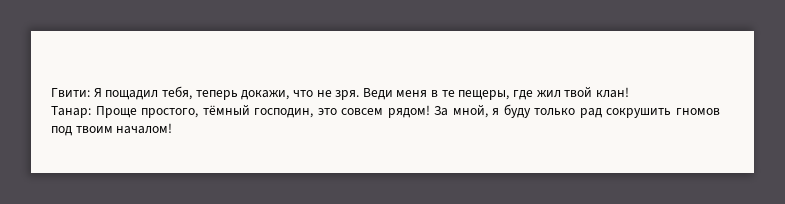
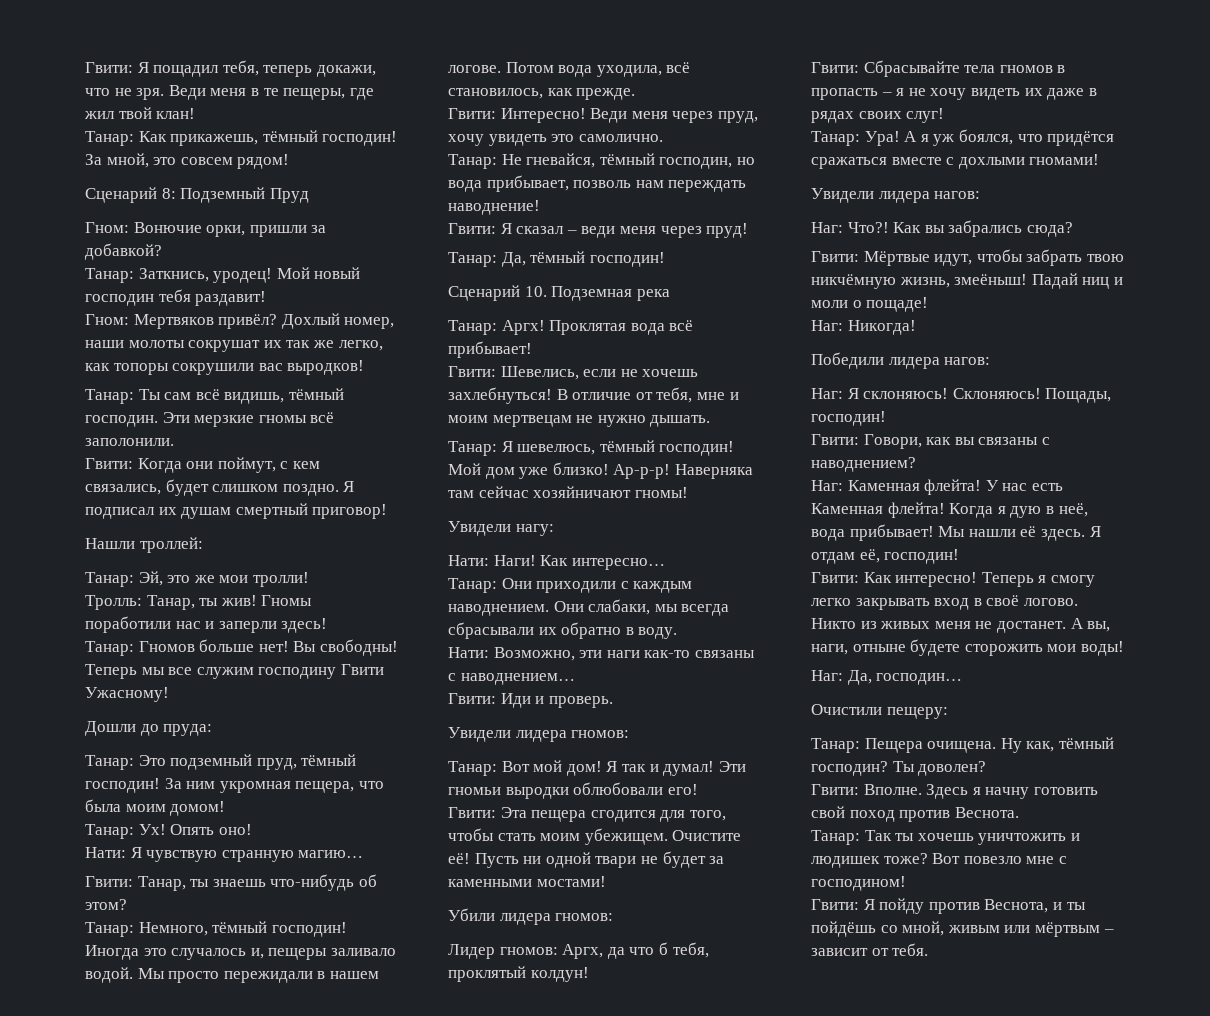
- Танар: Проще простого, тёмный господин, это совсем рядом! За мной, я буду только рад сокрушить гномов под твоим началом!
+ Танар: Как прикажешь, тёмный господин! За мной, это совсем рядом!
+ Сценарий 8: Подземный Пруд
+ Гном: Вонючие орки, пришли за добавкой?
+ Танар: Заткнись, уродец! Мой новый господин тебя раздавит!
+ Гном: Мертвяков привёл? Дохлый номер, наши молоты сокрушат их так же легко, как топоры сокрушили вас выродков!
+ Танар: Ты сам всё видишь, тёмный господин. Эти мерзкие гномы всё заполонили.
+ Гвити: Когда они поймут, с кем связались, будет слишком поздно. Я подписал их душам смертный приговор!
+ Нашли троллей:
+ Танар: Эй, это же мои тролли!
+ Тролль: Танар, ты жив! Гномы поработили нас и заперли здесь!
+ Танар: Гномов больше нет! Вы свободны! Теперь мы все служим господину Гвити Ужасному!
+ Дошли до пруда:
+ Танар: Это подземный пруд, тёмный господин! За ним укромная пещера, что была моим домом!
+ Танар: Ух! Опять оно!
+ Нати: Я чувствую странную магию…
+ Гвити: Танар, ты знаешь что-нибудь об этом?
+ Танар: Немного, тёмный господин! Иногда это случалось и, пещеры заливало водой. Мы просто пережидали в нашем логове. Потом вода уходила, всё становилось, как прежде.
+ Гвити: Интересно! Веди меня через пруд, хочу увидеть это самолично.
+ Танар: Не гневайся, тёмный господин, но вода прибывает, позволь нам переждать наводнение!
+ Гвити: Я сказал – веди меня через пруд!
+ Танар: Да, тёмный господин!
+ Сценарий 10. Подземная река
+ Танар: Аргх! Проклятая вода всё прибывает!
+ Гвити: Шевелись, если не хочешь захлебнуться! В отличие от тебя, мне и моим мертвецам не нужно дышать.
+ Танар: Я шевелюсь, тёмный господин! Мой дом уже близко! Ар-р-р! Наверняка там сейчас хозяйничают гномы!
+ Увидели нагу:
+ Нати: Наги! Как интересно…
+ Танар: Они приходили с каждым наводнением. Они слабаки, мы всегда сбрасывали их обратно в воду.
+ Нати: Возможно, эти наги как-то связаны с наводнением…
+ Гвити: Иди и проверь.
+ Увидели лидера гномов:
+ Танар: Вот мой дом! Я так и думал! Эти гномьи выродки облюбовали его!
+ Гвити: Эта пещера сгодится для того, чтобы стать моим убежищем. Очистите её! Пусть ни одной твари не будет за каменными мостами!
+ Убили лидера гномов:
+ Лидер гномов: Аргх, да что б тебя, проклятый колдун!
+ Гвити: Сбрасывайте тела гномов в пропасть – я не хочу видеть их даже в рядах своих слуг!
+ Танар: Ура! А я уж боялся, что придётся сражаться вместе с дохлыми гномами!
+ Увидели лидера нагов:
+ Наг: Что?! Как вы забрались сюда?
+ Гвити: Мёртвые идут, чтобы забрать твою никчёмную жизнь, змеёныш! Падай ниц и моли о пощаде!
+ Наг: Никогда!
+ Победили лидера нагов:
+ Наг: Я склоняюсь! Склоняюсь! Пощады, господин!
+ Гвити: Говори, как вы связаны с наводнением?
+ Наг: Каменная флейта! У нас есть Каменная флейта! Когда я дую в неё, вода прибывает! Мы нашли её здесь. Я отдам её, господин!
+ Гвити: Как интересно! Теперь я смогу легко закрывать вход в своё логово. Никто из живых меня не достанет. А вы, наги, отныне будете сторожить мои воды!
+ Наг: Да, господин…
+ Очистили пещеру:
+ Танар: Пещера очищена. Ну как, тёмный господин? Ты доволен?
+ Гвити: Вполне. Здесь я начну готовить свой поход против Веснота.
+ Танар: Так ты хочешь уничтожить и людишек тоже? Вот повезло мне с господином!
+ Гвити: Я пойду против Веснота, и ты пойдёшь со мной, живым или мёртвым – зависит от тебя.

